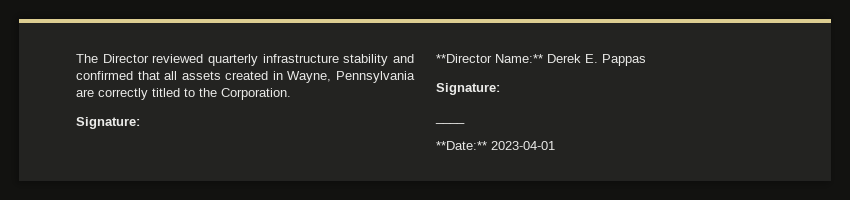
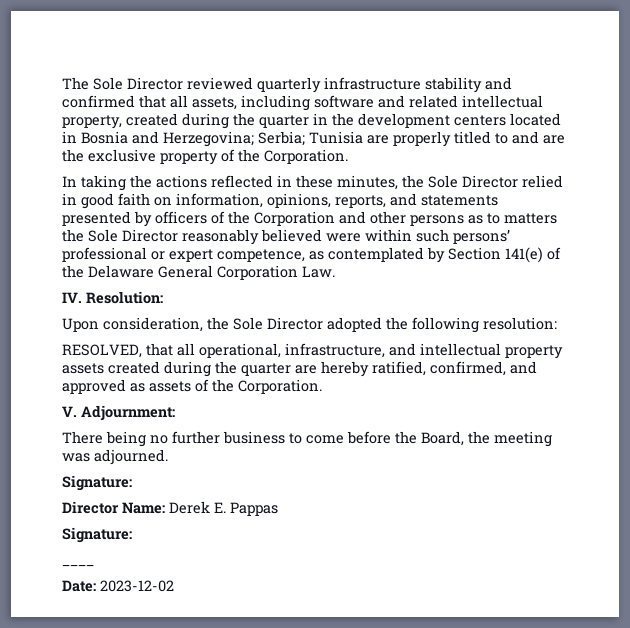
- The Director reviewed quarterly infrastructure stability and confirmed that all assets created in Wayne, Pennsylvania are correctly titled to the Corporation.
+ The Sole Director reviewed quarterly infrastructure stability and confirmed that all assets, including software and related intellectual property, created during the quarter in the development centers located in Bosnia and Herzegovina; Serbia; Tunisia are properly titled to and are the exclusive property of the Corporation.
+ In taking the actions reflected in these minutes, the Sole Director relied in good faith on information, opinions, reports, and statements presented by officers of the Corporation and other persons as to matters the Sole Director reasonably believed were within such persons’ professional or expert competence, as contemplated by Section 141(e) of the Delaware General Corporation Law.
+ IV. Resolution:
+ Upon consideration, the Sole Director adopted the following resolution:
+ RESOLVED, that all operational, infrastructure, and intellectual property assets created during the quarter are hereby ratified, confirmed, and approved as assets of the Corporation.
+ V. Adjournment:
+ There being no further business to come before the Board, the meeting was adjourned.
  Signature:
- **Director Name:** Derek E. Pappas
+ Director Name: Derek E. Pappas
- **Date:** 2023-04-01
+ Date: 2023-12-02

